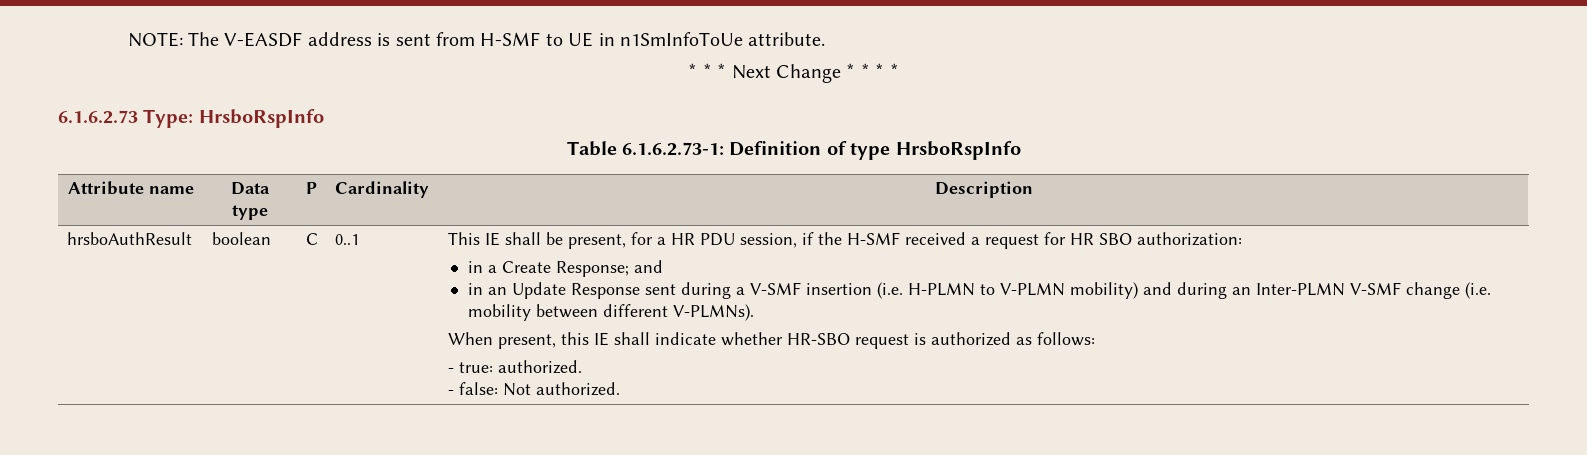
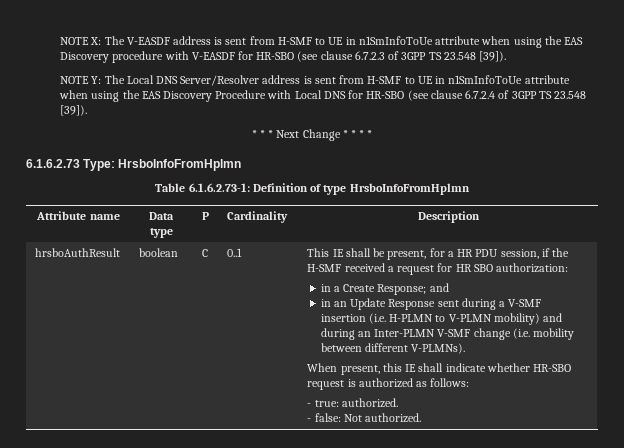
- NOTE: The V-EASDF address is sent from H-SMF to UE in n1SmInfoToUe attribute.
+ NOTE X: The V-EASDF address is sent from H-SMF to UE in n1SmInfoToUe attribute when using the EAS Discovery procedure with V-EASDF for HR-SBO (see clause 6.7.2.3 of 3GPP TS 23.548 [39]).
+ NOTE Y: The Local DNS Server/Resolver address is sent from H-SMF to UE in n1SmInfoToUe attribute when using the EAS Discovery Procedure with Local DNS for HR-SBO (see clause 6.7.2.4 of 3GPP TS 23.548 [39]).
- 6.1.6.2.73 Type: HrsboRspInfo
+ 6.1.6.2.73 Type: HrsboInfoFromHplmn
- Table 6.1.6.2.73-1: Definition of type HrsboRspInfo
+ Table 6.1.6.2.73-1: Definition of type HrsboInfoFromHplmn

